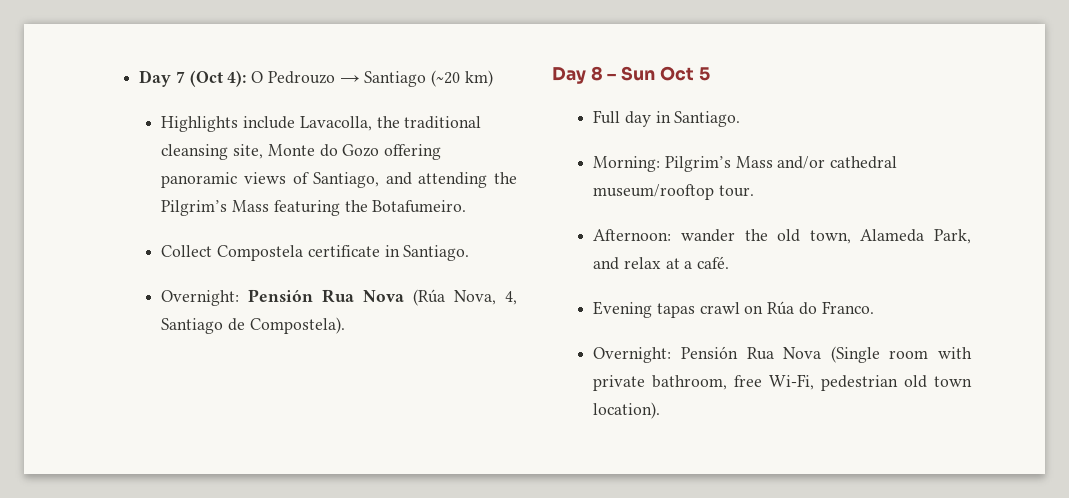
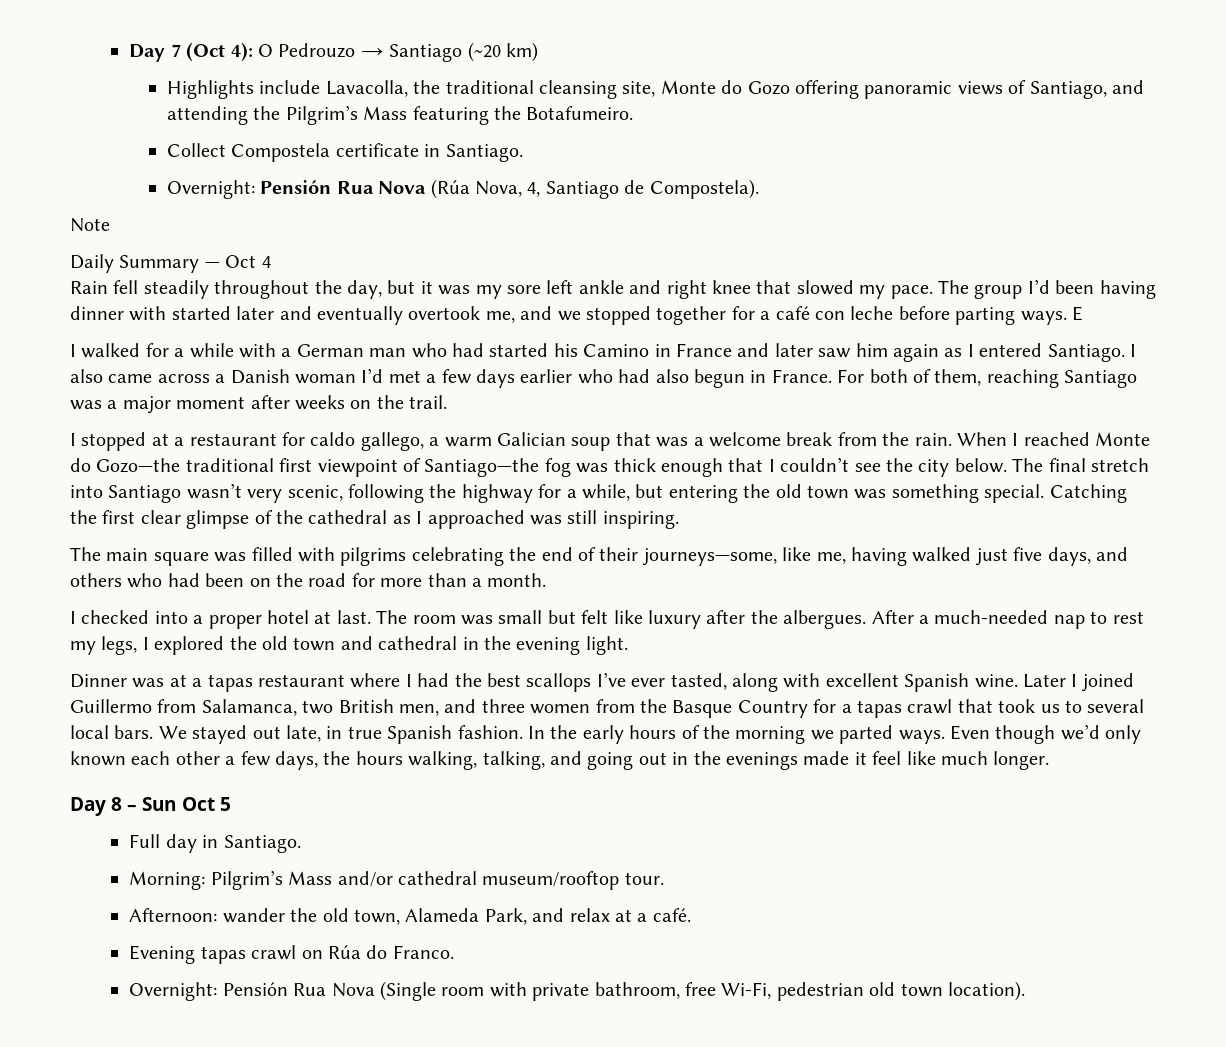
+ Note
+ Daily Summary — Oct 4
+ Rain fell steadily throughout the day, but it was my sore left ankle and right knee that slowed my pace. The group I’d been having dinner with started later and eventually overtook me, and we stopped together for a café con leche before parting ways. E
+ I walked for a while with a German man who had started his Camino in France and later saw him again as I entered Santiago. I also came across a Danish woman I’d met a few days earlier who had also begun in France. For both of them, reaching Santiago was a major moment after weeks on the trail.
+ I stopped at a restaurant for caldo gallego, a warm Galician soup that was a welcome break from the rain. When I reached Monte do Gozo—the traditional first viewpoint of Santiago—the fog was thick enough that I couldn’t see the city below. The final stretch into Santiago wasn’t very scenic, following the highway for a while, but entering the old town was something special. Catching the first clear glimpse of the cathedral as I approached was still inspiring.
+ The main square was filled with pilgrims celebrating the end of their journeys—some, like me, having walked just five days, and others who had been on the road for more than a month.
+ I checked into a proper hotel at last. The room was small but felt like luxury after the albergues. After a much-needed nap to rest my legs, I explored the old town and cathedral in the evening light.
+ Dinner was at a tapas restaurant where I had the best scallops I’ve ever tasted, along with excellent Spanish wine. Later I joined Guillermo from Salamanca, two British men, and three women from the Basque Country for a tapas crawl that took us to several local bars. We stayed out late, in true Spanish fashion. In the early hours of the morning we parted ways. Even though we’d only known each other a few days, the hours walking, talking, and going out in the evenings made it feel like much longer.

